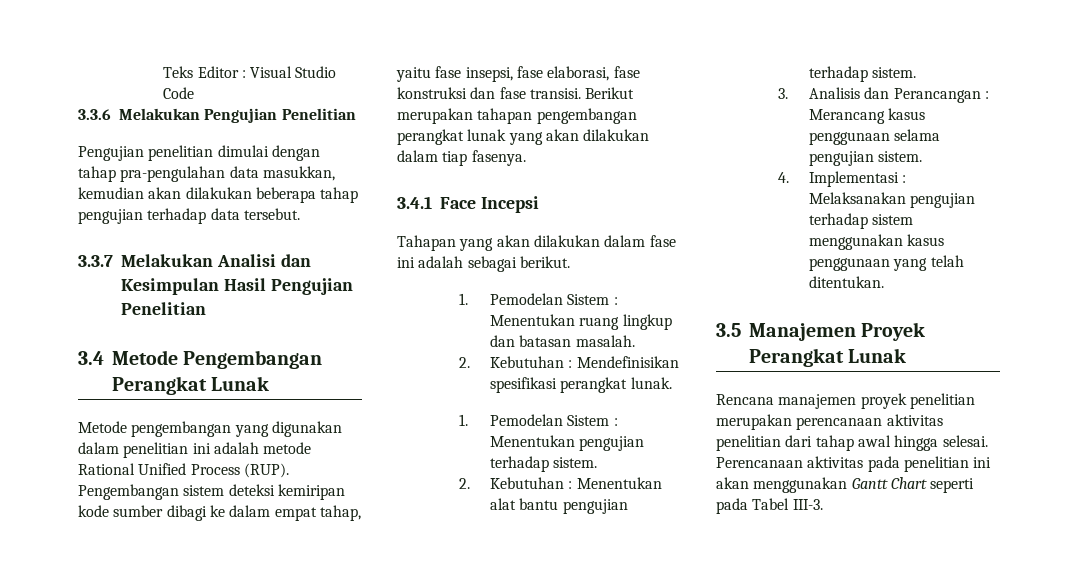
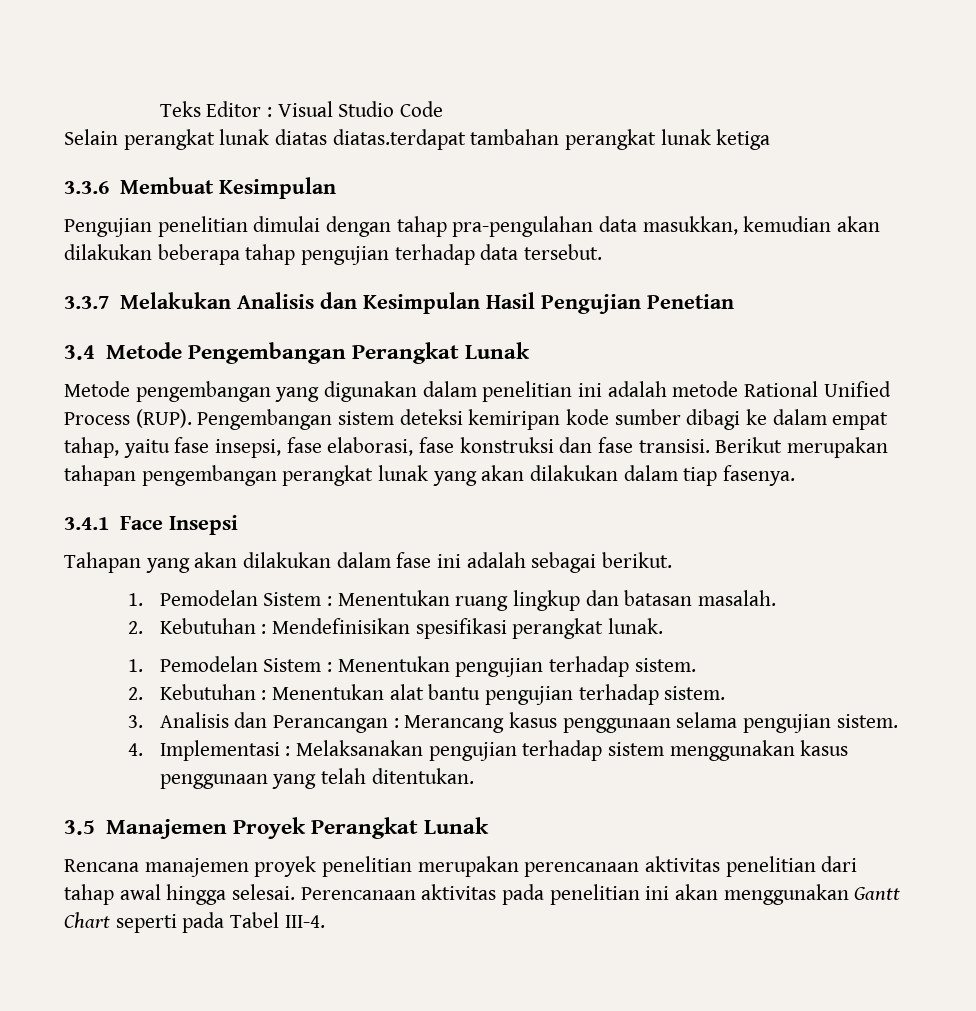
- 3.3.6 Melakukan Pengujian Penelitian
+ Selain perangkat lunak diatas diatas.terdapat tambahan perangkat lunak ketiga
+ 3.3.6 Membuat Kesimpulan
- 3.3.7 Melakukan Analisi dan Kesimpulan Hasil Pengujian Penelitian
+ 3.3.7 Melakukan Analisis dan Kesimpulan Hasil Pengujian Penetian
- 3.4.1 Face Incepsi
+ 3.4.1 Face Insepsi
- Perencanaan aktivitas pada penelitian ini akan menggunakan Gantt Chart seperti pada Tabel III-3.
+ Perencanaan aktivitas pada penelitian ini akan menggunakan Gantt Chart seperti pada Tabel III-4.

